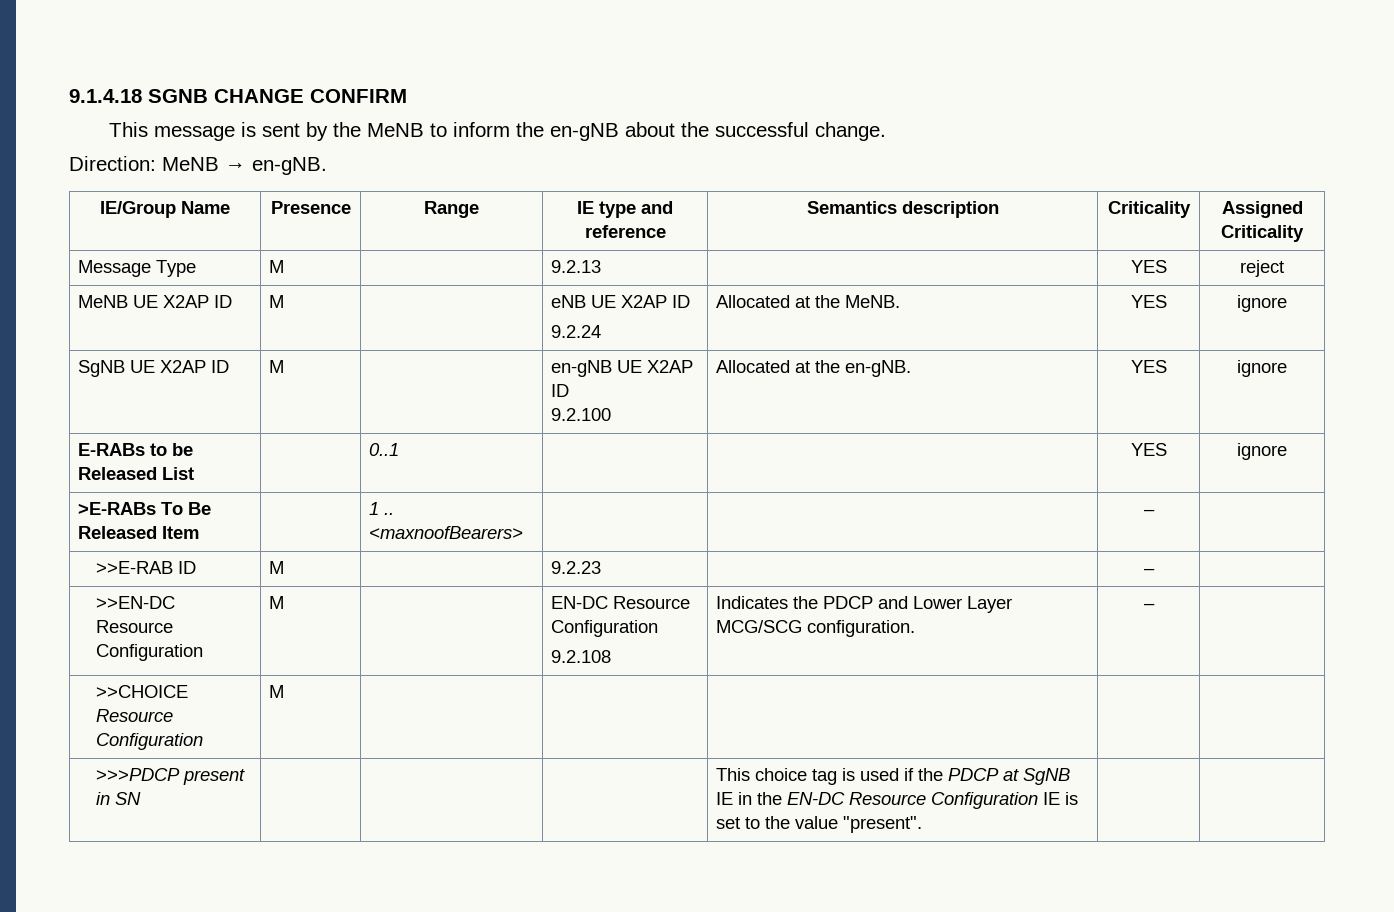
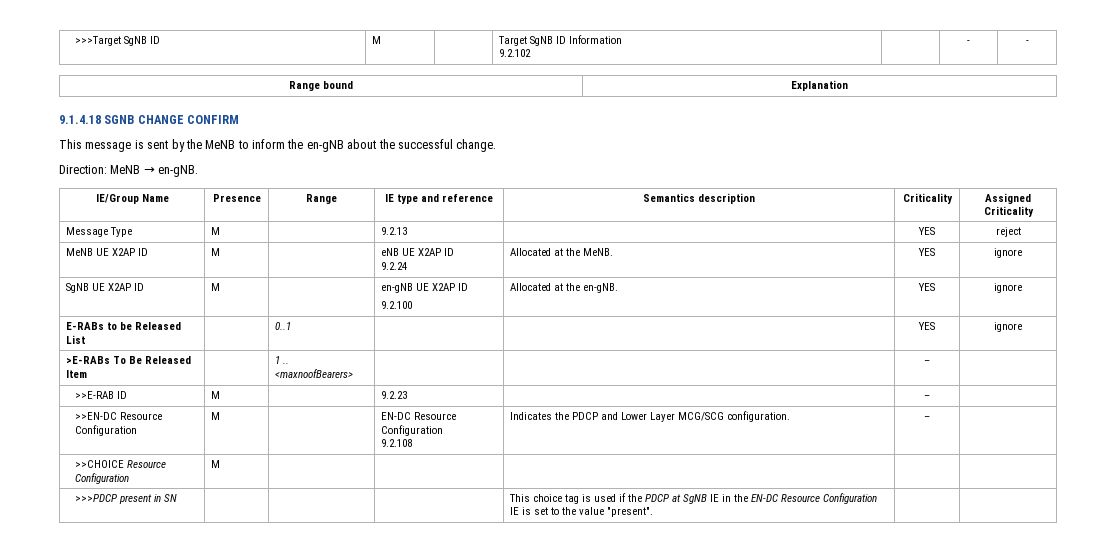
+ >>>Target SgNB ID | M | | Target SgNB ID Information
+ 9.2.102 | | - | -
+ Range bound | Explanation

